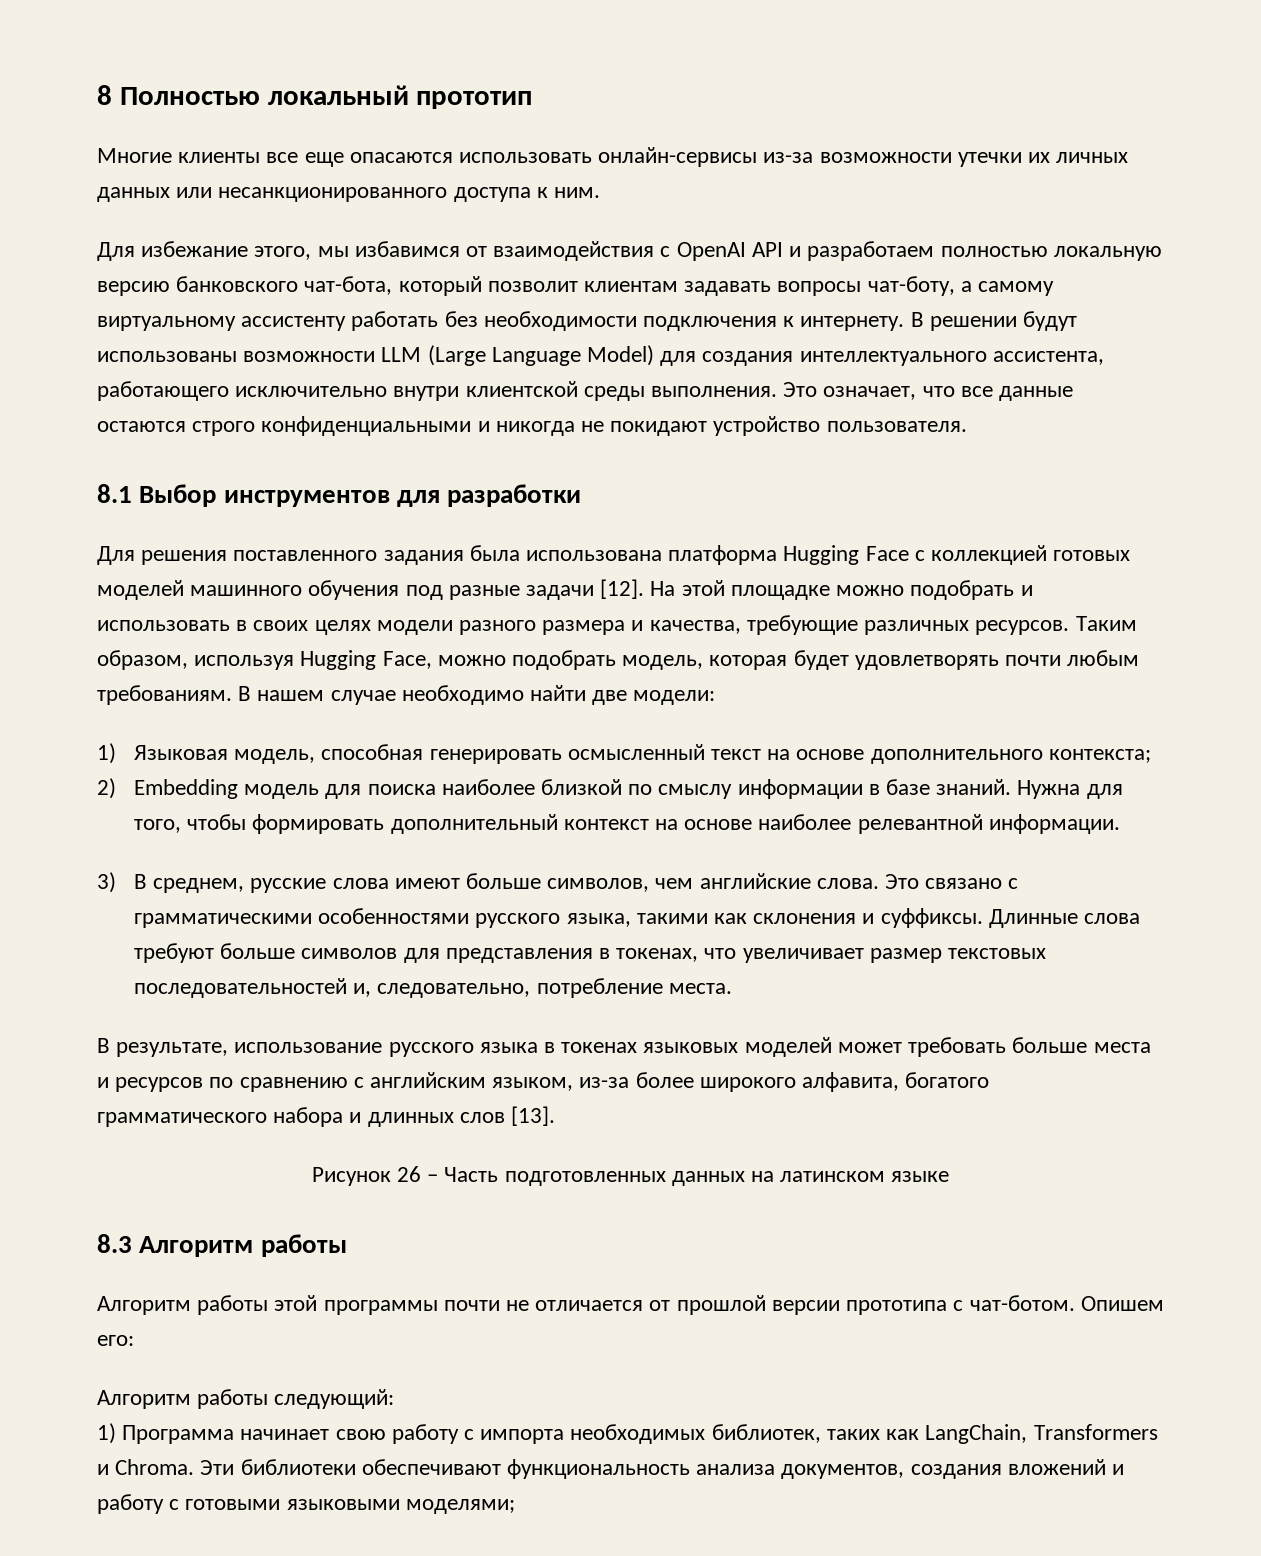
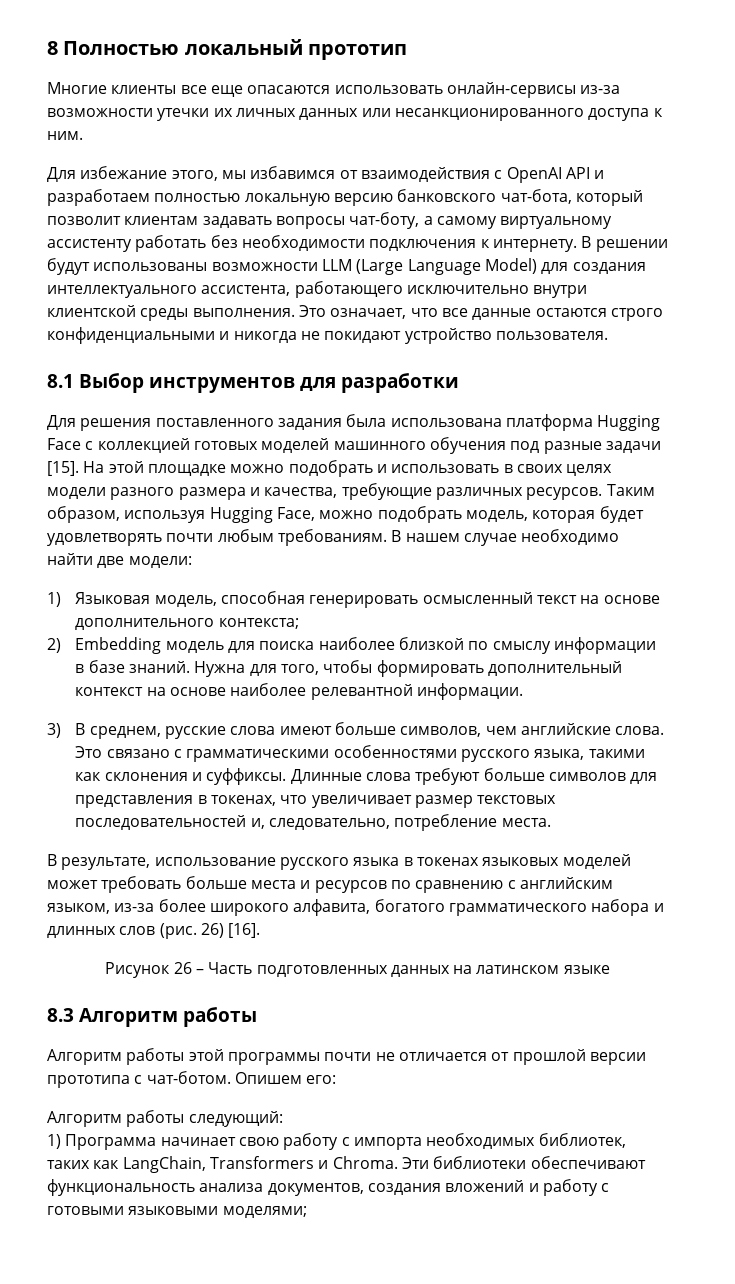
- Для решения поставленного задания была использована платформа Hugging Face с коллекцией готовых моделей машинного обучения под разные задачи [12].
+ Для решения поставленного задания была использована платформа Hugging Face с коллекцией готовых моделей машинного обучения под разные задачи [15].
- В результате, использование русского языка в токенах языковых моделей может требовать больше места и ресурсов по сравнению с английским языком, из-за более широкого алфавита, богатого грамматического набора и длинных слов [13].
+ В результате, использование русского языка в токенах языковых моделей может требовать больше места и ресурсов по сравнению с английским языком, из-за более широкого алфавита, богатого грамматического набора и длинных слов (рис. 26) [16].

